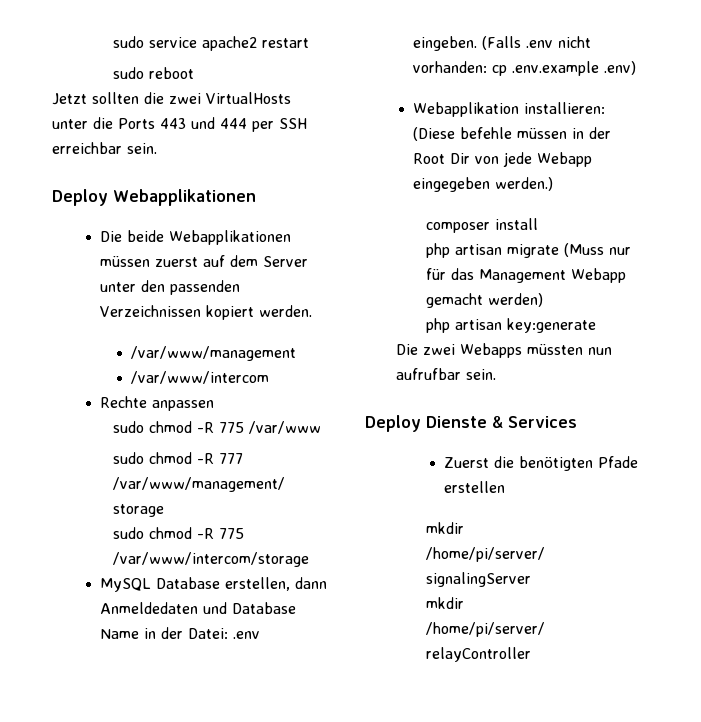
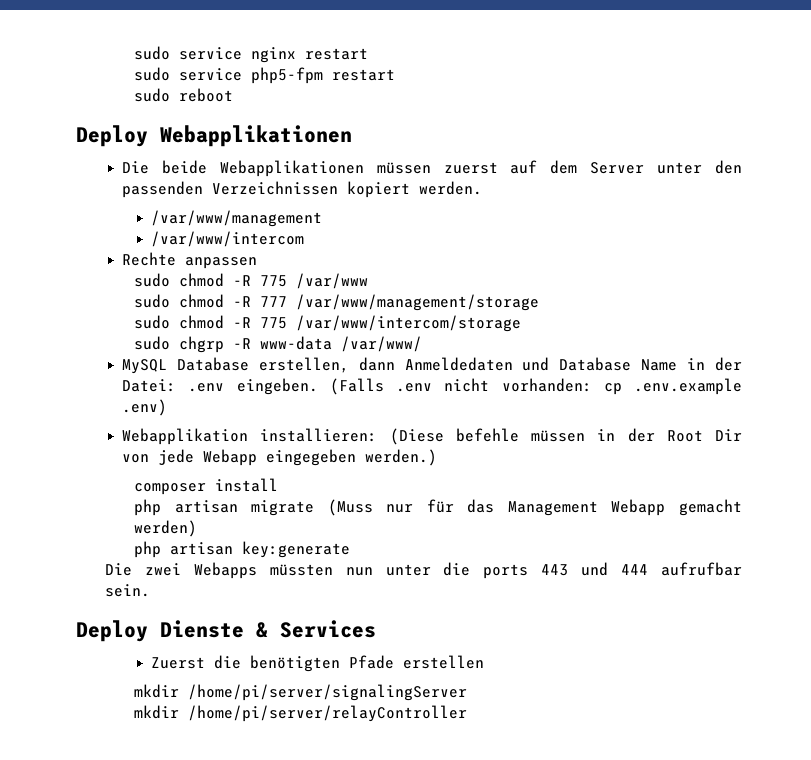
- sudo service apache2 restart
+ sudo service nginx restart
+ sudo service php5-fpm restart
  sudo reboot
- Jetzt sollten die zwei VirtualHosts unter die Ports 443 und 444 per SSH erreichbar sein.
+ sudo chgrp -R www-data /var/www/
- Die zwei Webapps müssten nun aufrufbar sein.
+ Die zwei Webapps müssten nun unter die ports 443 und 444 aufrufbar sein.

